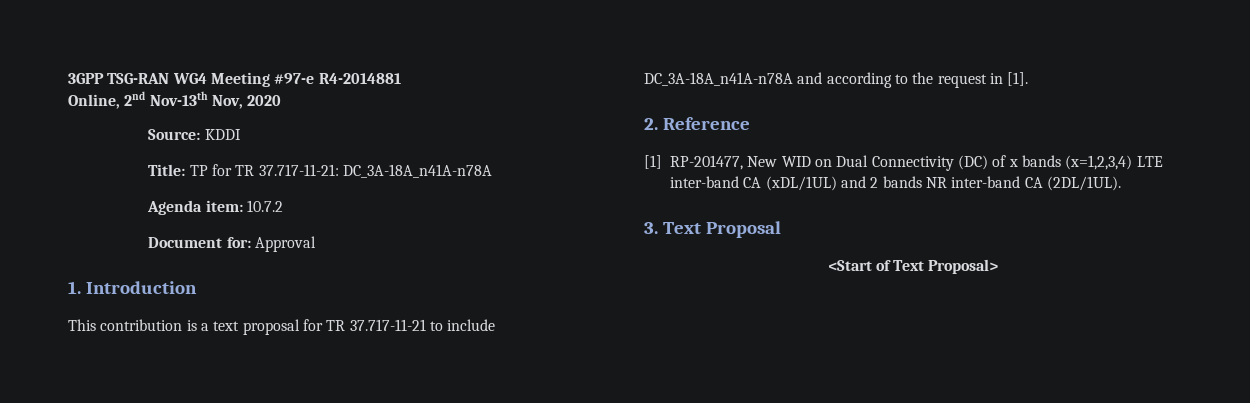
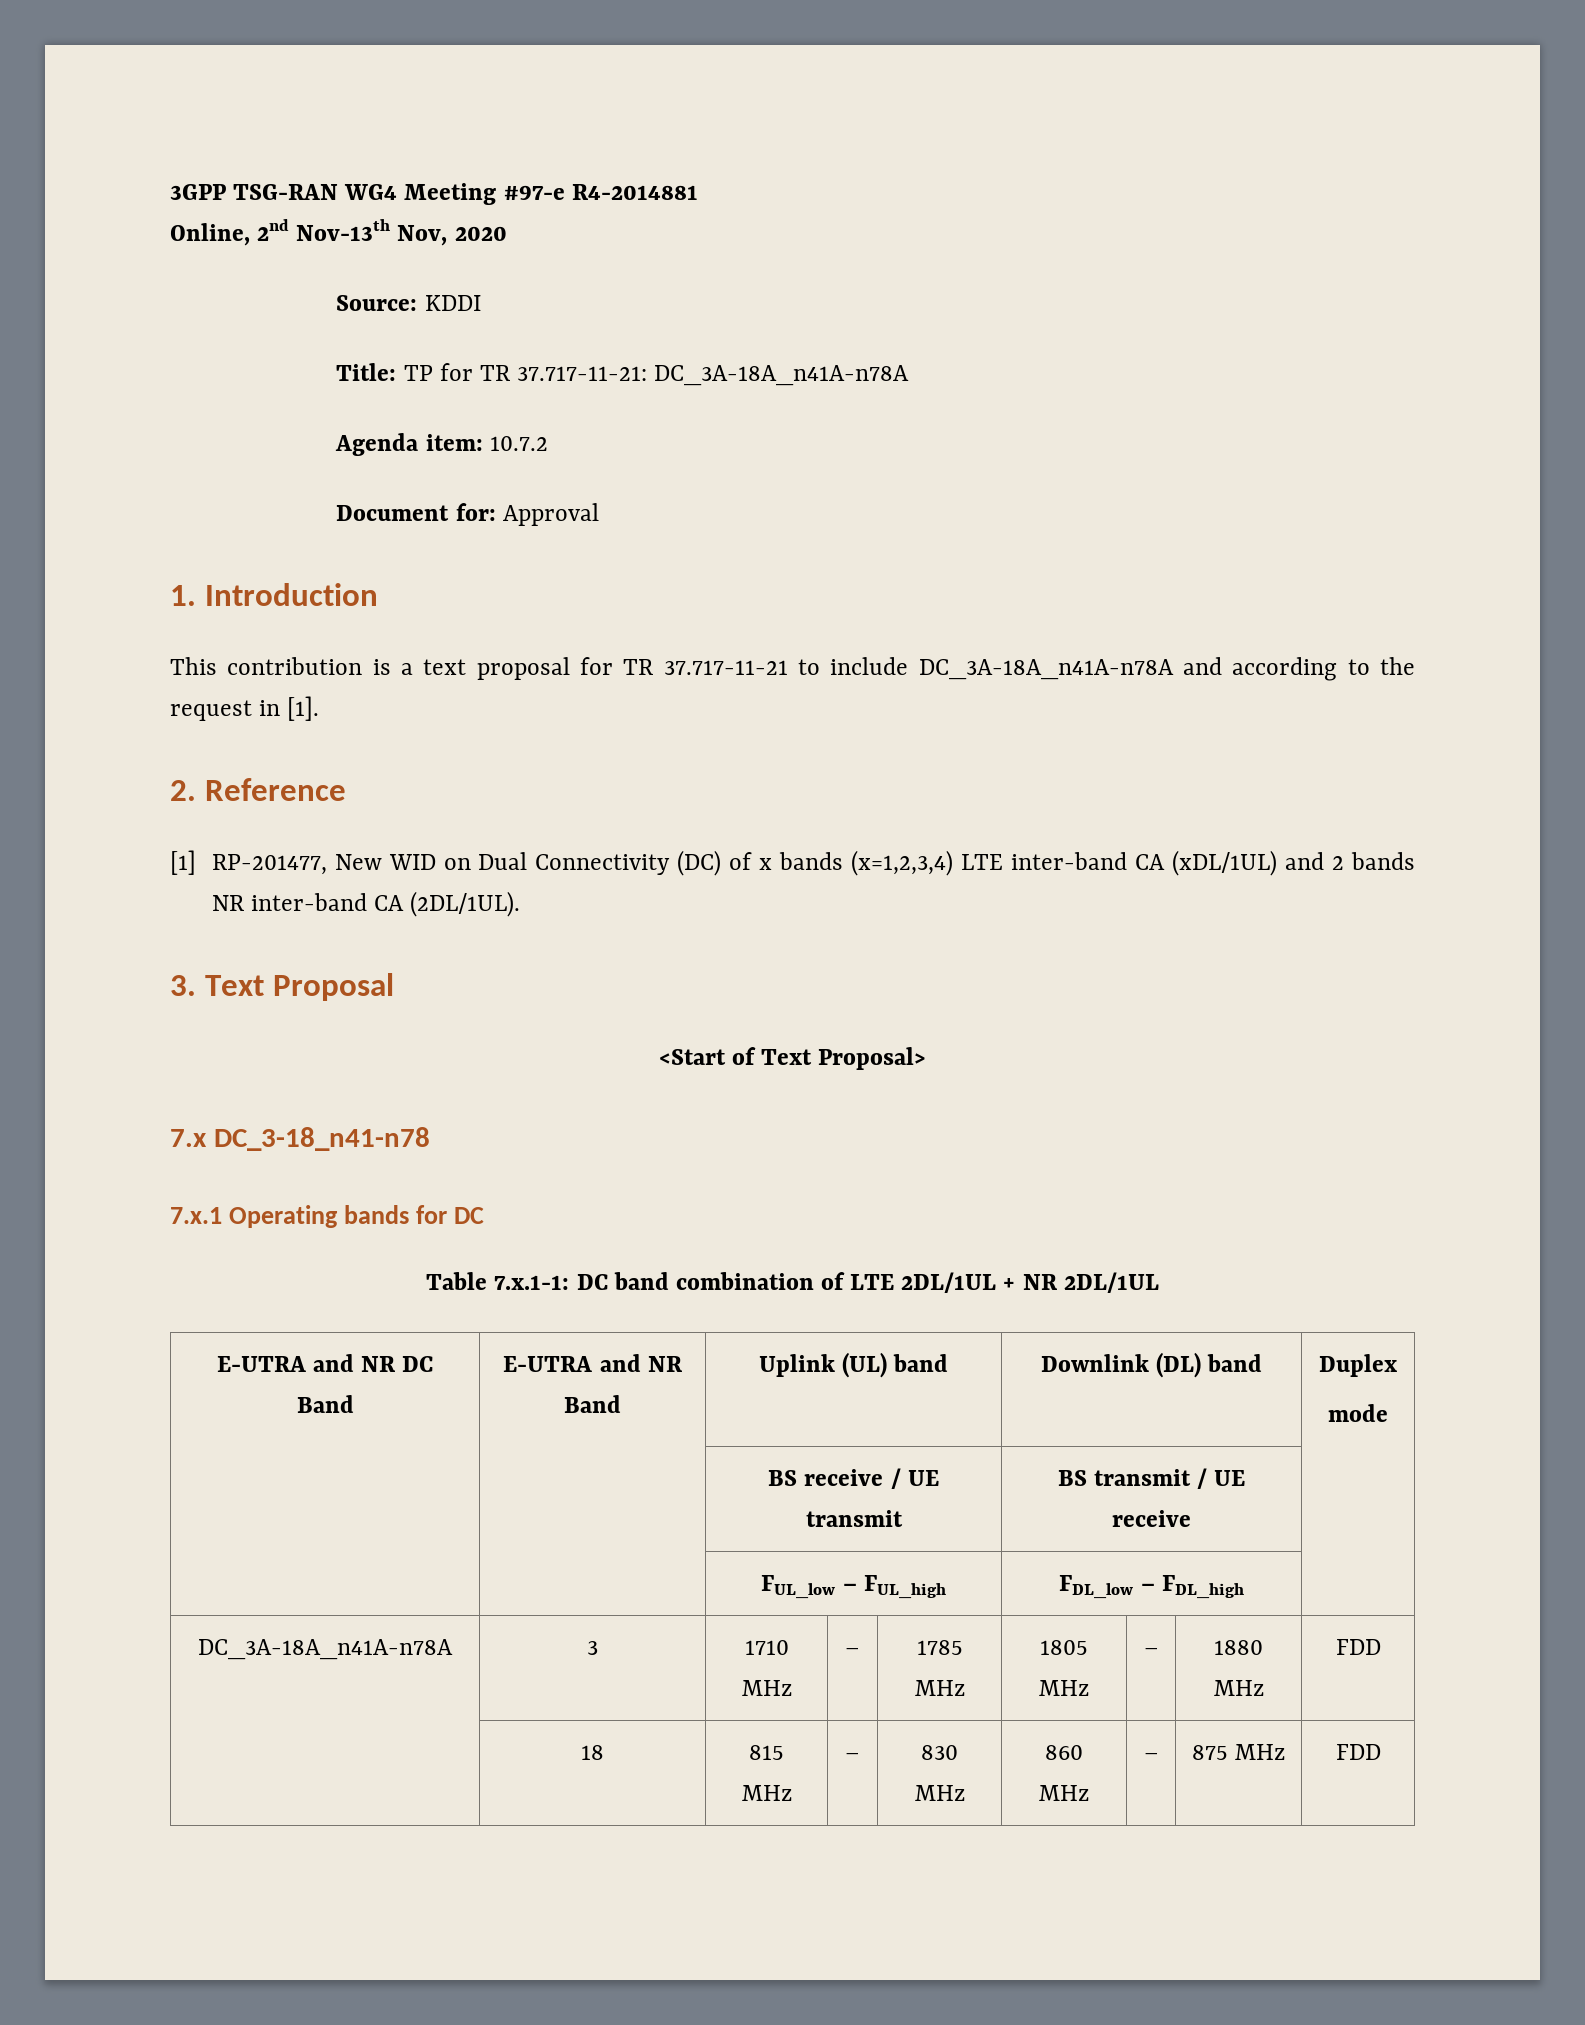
+ 7.x DC_3-18_n41-n78
+ 7.x.1 Operating bands for DC
+ Table 7.x.1-1: DC band combination of LTE 2DL/1UL + NR 2DL/1UL
+ E-UTRA and NR DC Band | E-UTRA and NR Band | Uplink (UL) band | Downlink (DL) band | Duplex
+ mode
+ | | BS receive / UE transmit | BS transmit / UE receive |
+ | | FUL_low – FUL_high | FDL_low – FDL_high |
+ DC_3A-18A_n41A-n78A | 3 | 1710 MHz | – | 1785 MHz | 1805 MHz | – | 1880 MHz | FDD
+ | 18 | 815 MHz | – | 830 MHz | 860 MHz | – | 875 MHz | FDD

